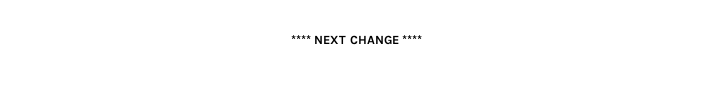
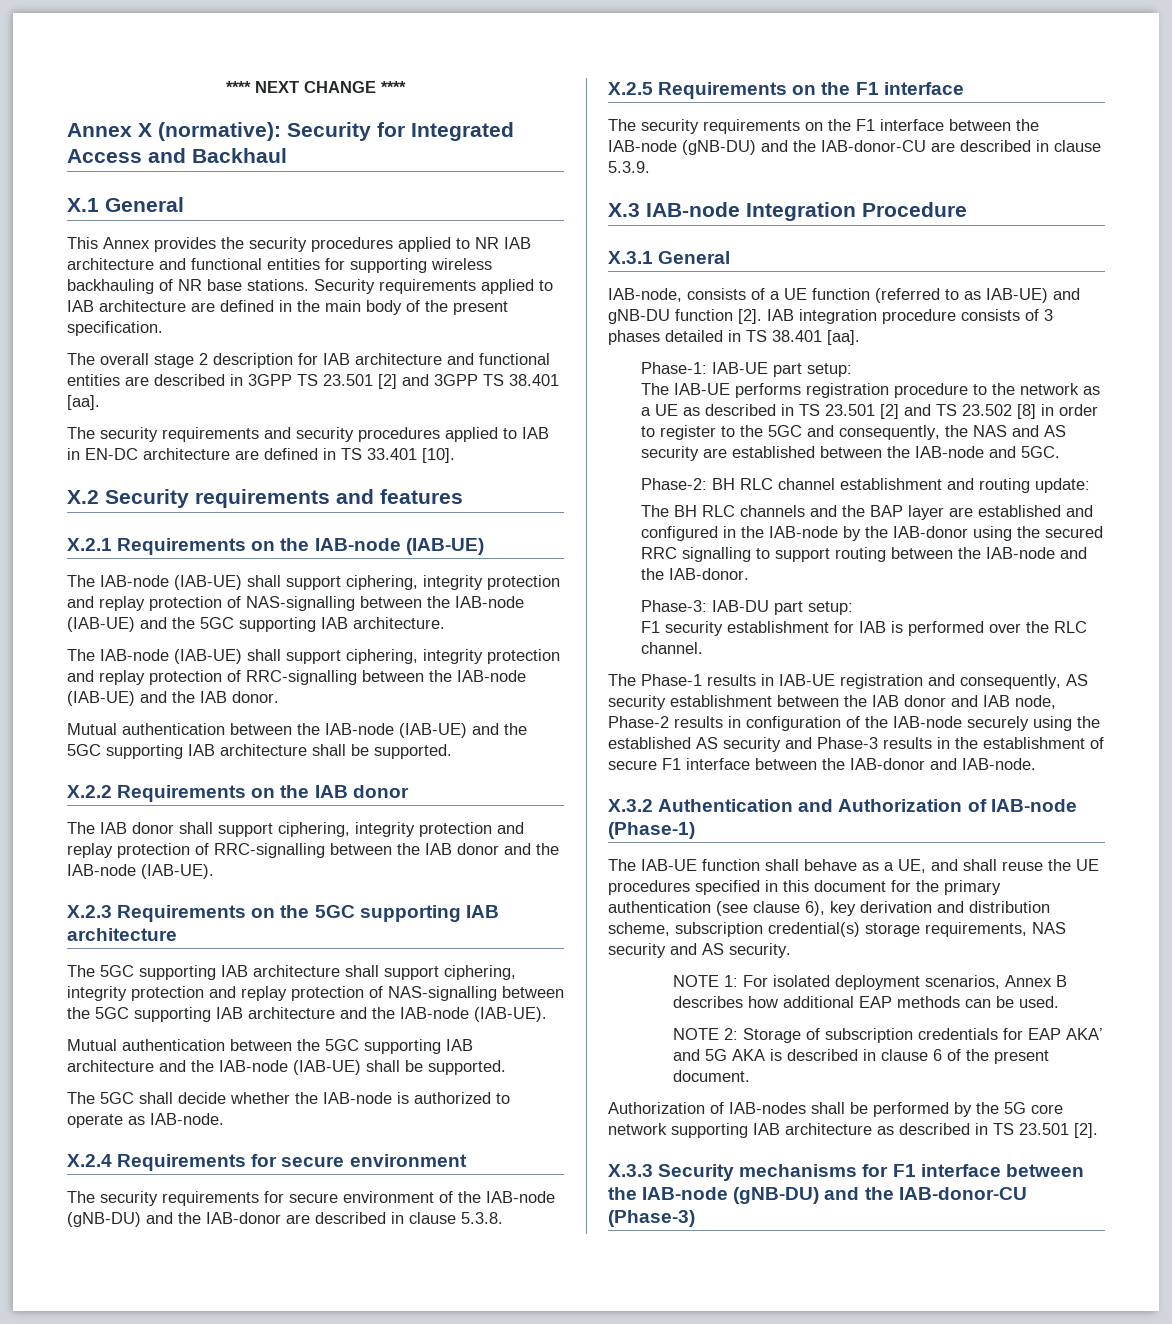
+ Annex X (normative): Security for Integrated Access and Backhaul
+ X.1 General
+ This Annex provides the security procedures applied to NR IAB architecture and functional entities for supporting wireless backhauling of NR base stations. Security requirements applied to IAB architecture are defined in the main body of the present specification.
+ The overall stage 2 description for IAB architecture and functional entities are described in 3GPP TS 23.501 [2] and 3GPP TS 38.401 [aa].
+ The security requirements and security procedures applied to IAB in EN-DC architecture are defined in TS 33.401 [10].
+ X.2 Security requirements and features
+ X.2.1 Requirements on the IAB-node (IAB-UE)
+ The IAB-node (IAB-UE) shall support ciphering, integrity protection and replay protection of NAS-signalling between the IAB-node (IAB-UE) and the 5GC supporting IAB architecture.
+ The IAB-node (IAB-UE) shall support ciphering, integrity protection and replay protection of RRC-signalling between the IAB-node (IAB-UE) and the IAB donor.
+ Mutual authentication between the IAB-node (IAB-UE) and the 5GC supporting IAB architecture shall be supported.
+ X.2.2 Requirements on the IAB donor
+ The IAB donor shall support ciphering, integrity protection and replay protection of RRC-signalling between the IAB donor and the IAB-node (IAB-UE).
+ X.2.3 Requirements on the 5GC supporting IAB architecture
+ The 5GC supporting IAB architecture shall support ciphering, integrity protection and replay protection of NAS-signalling between the 5GC supporting IAB architecture and the IAB-node (IAB-UE).
+ Mutual authentication between the 5GC supporting IAB architecture and the IAB-node (IAB-UE) shall be supported.
+ The 5GC shall decide whether the IAB-node is authorized to operate as IAB-node.
+ X.2.4 Requirements for secure environment
+ The security requirements for secure environment of the IAB-node (gNB-DU) and the IAB-donor are described in clause 5.3.8.
+ X.2.5 Requirements on the F1 interface
+ The security requirements on the F1 interface between the IAB-node (gNB-DU) and the IAB-donor-CU are described in clause 5.3.9.
+ X.3 IAB-node Integration Procedure
+ X.3.1 General
+ IAB-node, consists of a UE function (referred to as IAB-UE) and gNB-DU function [2]. IAB integration procedure consists of 3 phases detailed in TS 38.401 [aa].
+ Phase-1: IAB-UE part setup:
+ The IAB-UE performs registration procedure to the network as a UE as described in TS 23.501 [2] and TS 23.502 [8] in order to register to the 5GC and consequently, the NAS and AS security are established between the IAB-node and 5GC.
+ Phase-2: BH RLC channel establishment and routing update:
+ The BH RLC channels and the BAP layer are established and configured in the IAB-node by the IAB-donor using the secured RRC signalling to support routing between the IAB-node and the IAB-donor.
+ Phase-3: IAB-DU part setup:
+ F1 security establishment for IAB is performed over the RLC channel.
+ The Phase-1 results in IAB-UE registration and consequently, AS security establishment between the IAB donor and IAB node, Phase-2 results in configuration of the IAB-node securely using the established AS security and Phase-3 results in the establishment of secure F1 interface between the IAB-donor and IAB-node.
+ X.3.2 Authentication and Authorization of IAB-node (Phase-1)
+ The IAB-UE function shall behave as a UE, and shall reuse the UE procedures specified in this document for the primary authentication (see clause 6), key derivation and distribution scheme, subscription credential(s) storage requirements, NAS security and AS security.
+ NOTE 1: For isolated deployment scenarios, Annex B describes how additional EAP methods can be used.
+ NOTE 2: Storage of subscription credentials for EAP AKA’ and 5G AKA is described in clause 6 of the present document.
+ Authorization of IAB-nodes shall be performed by the 5G core network supporting IAB architecture as described in TS 23.501 [2].
+ X.3.3 Security mechanisms for F1 interface between the IAB-node (gNB-DU) and the IAB-donor-CU (Phase-3)

